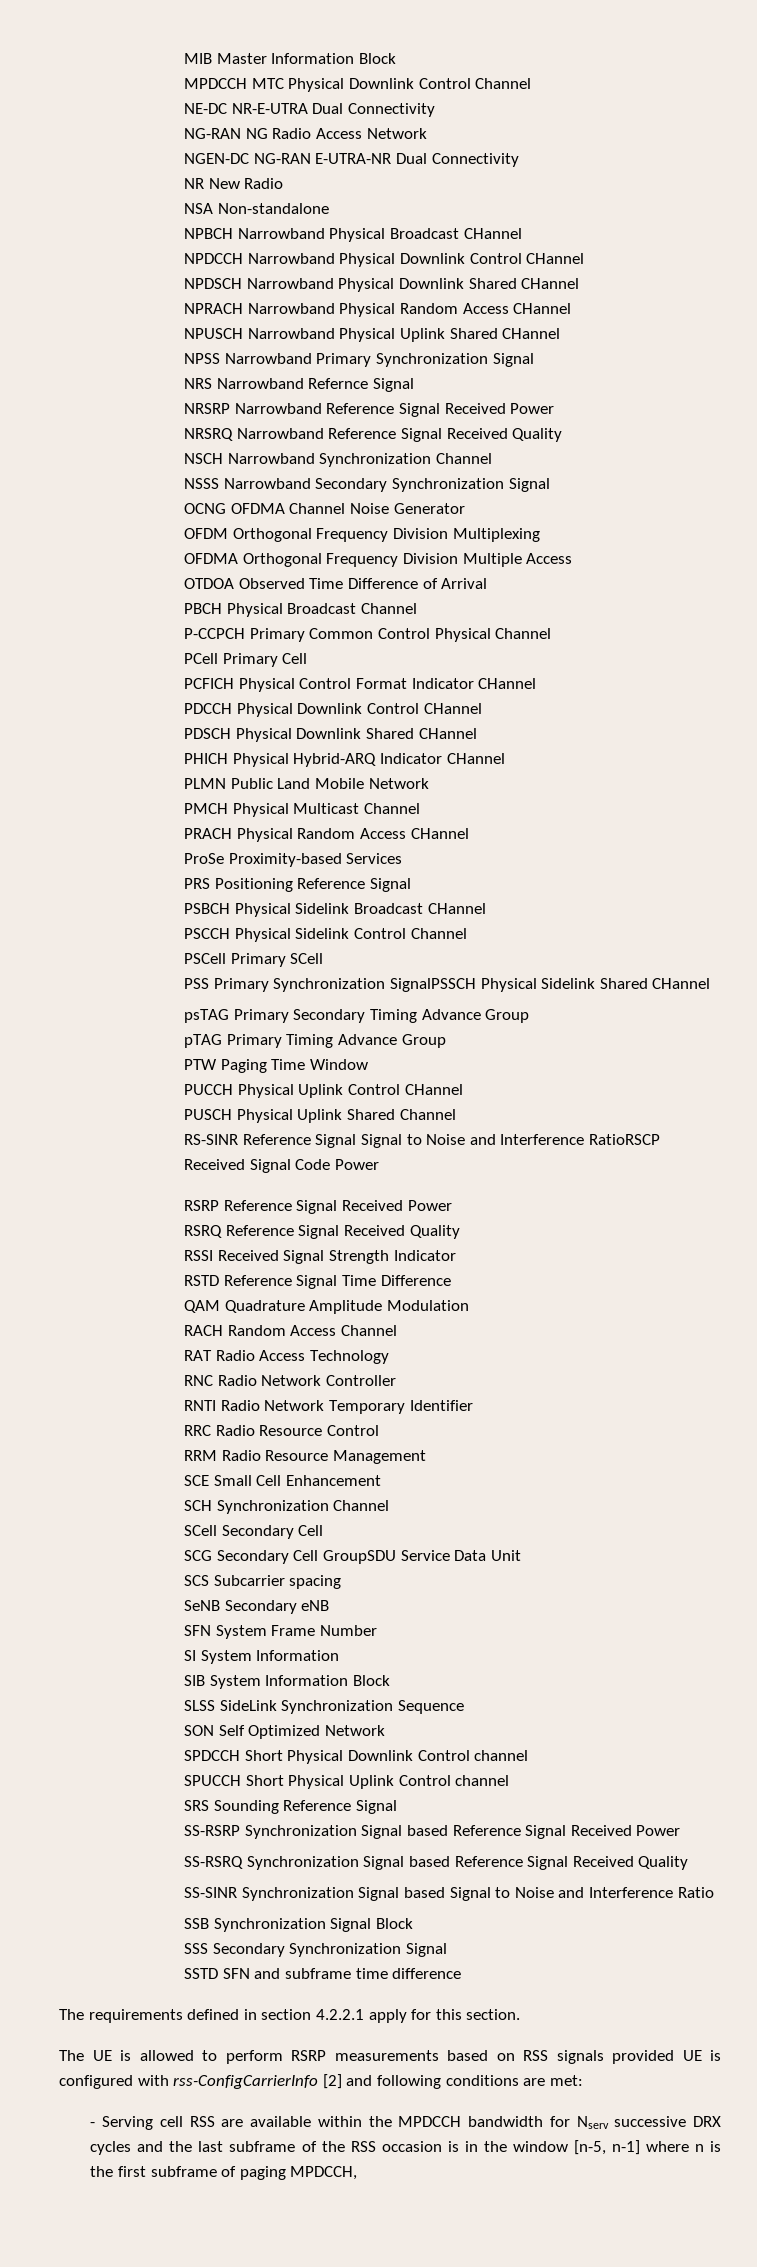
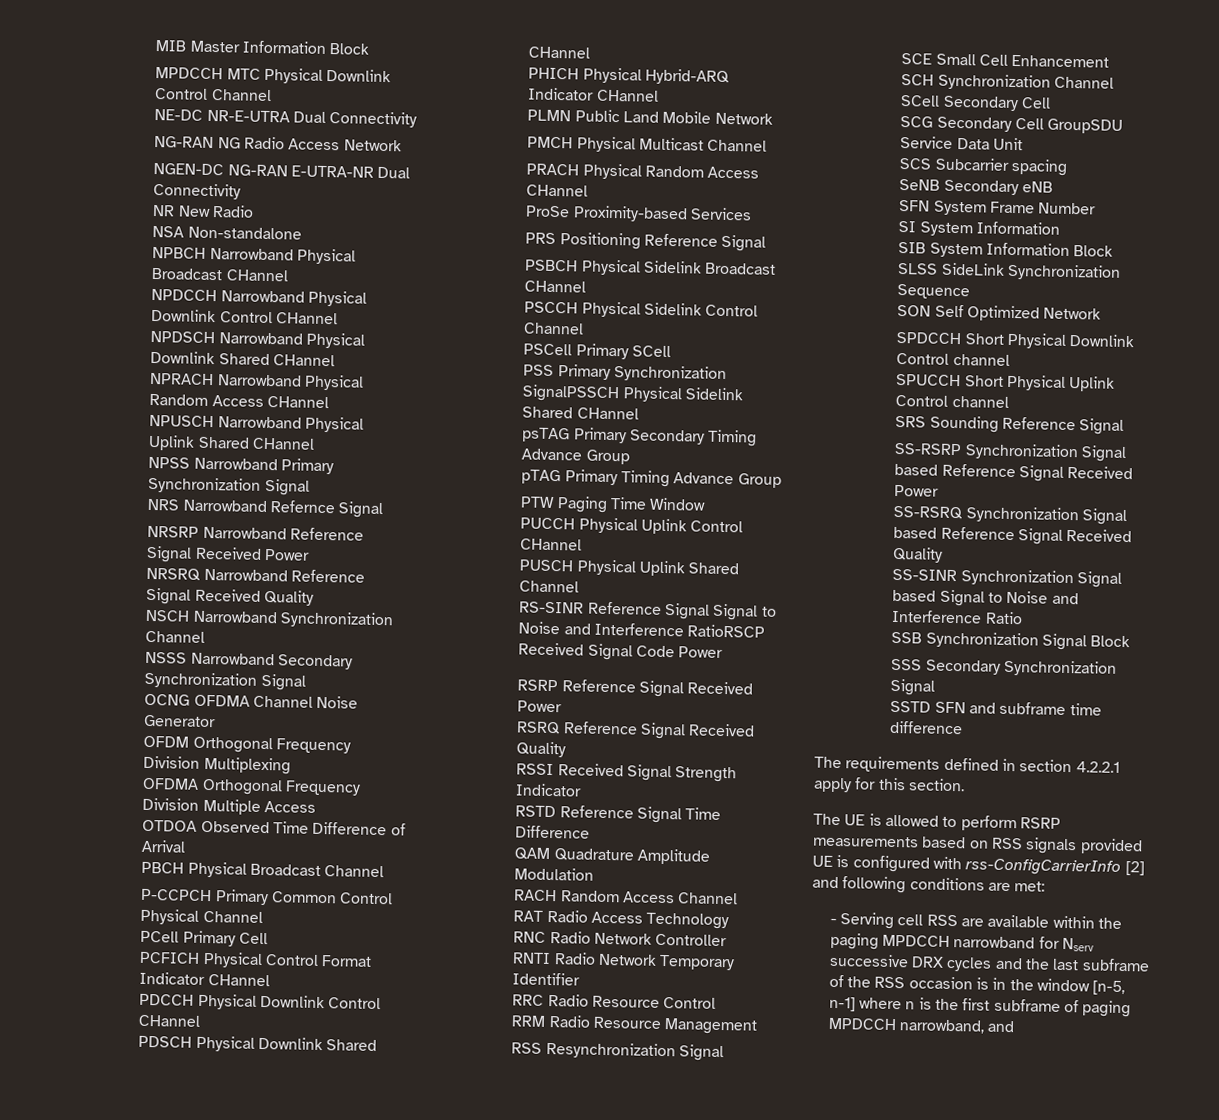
+ RSS Resynchronization Signal
- - Serving cell RSS are available within the MPDCCH bandwidth for Nserv successive DRX cycles and the last subframe of the RSS occasion is in the window [n-5, n-1] where n is the first subframe of paging MPDCCH,
+ - Serving cell RSS are available within the paging MPDCCH narrowband for Nserv successive DRX cycles and the last subframe of the RSS occasion is in the window [n-5, n-1] where n is the first subframe of paging MPDCCH narrowband, and

